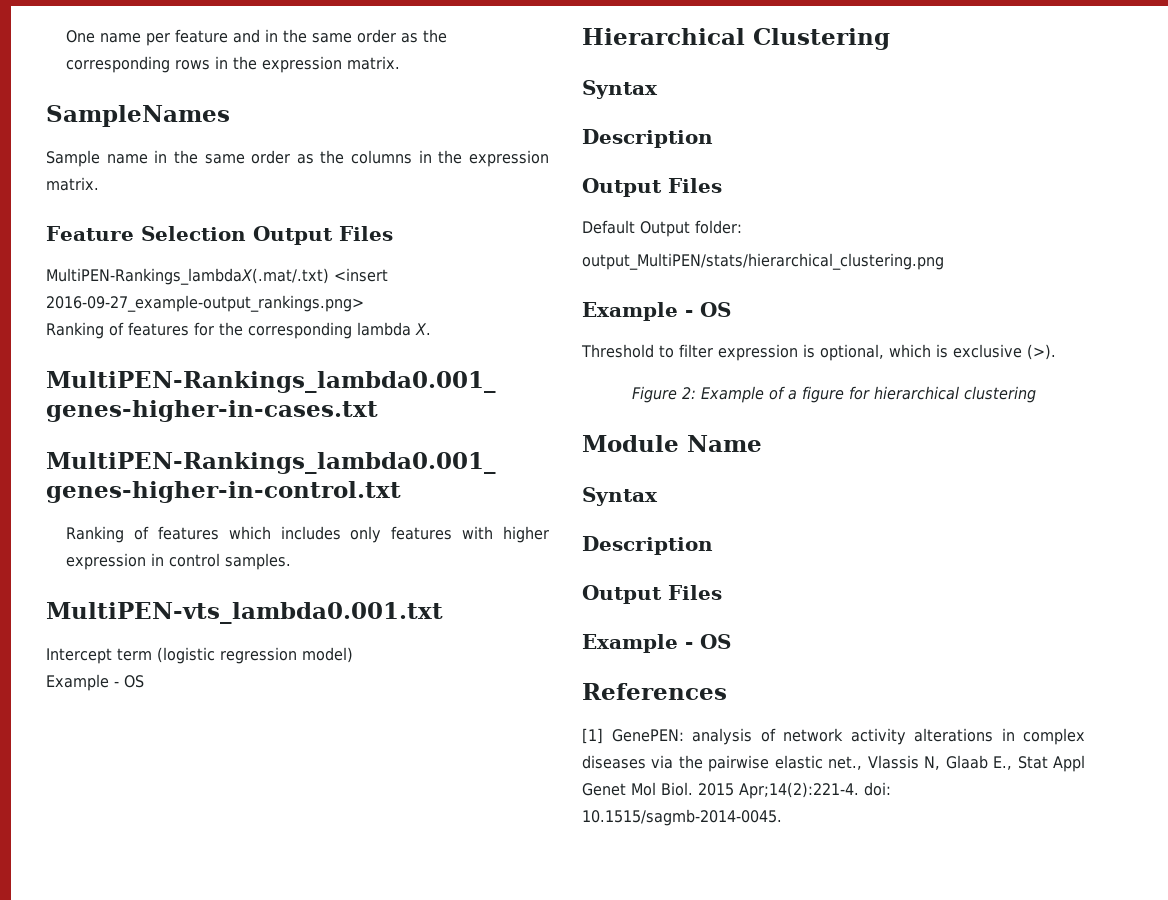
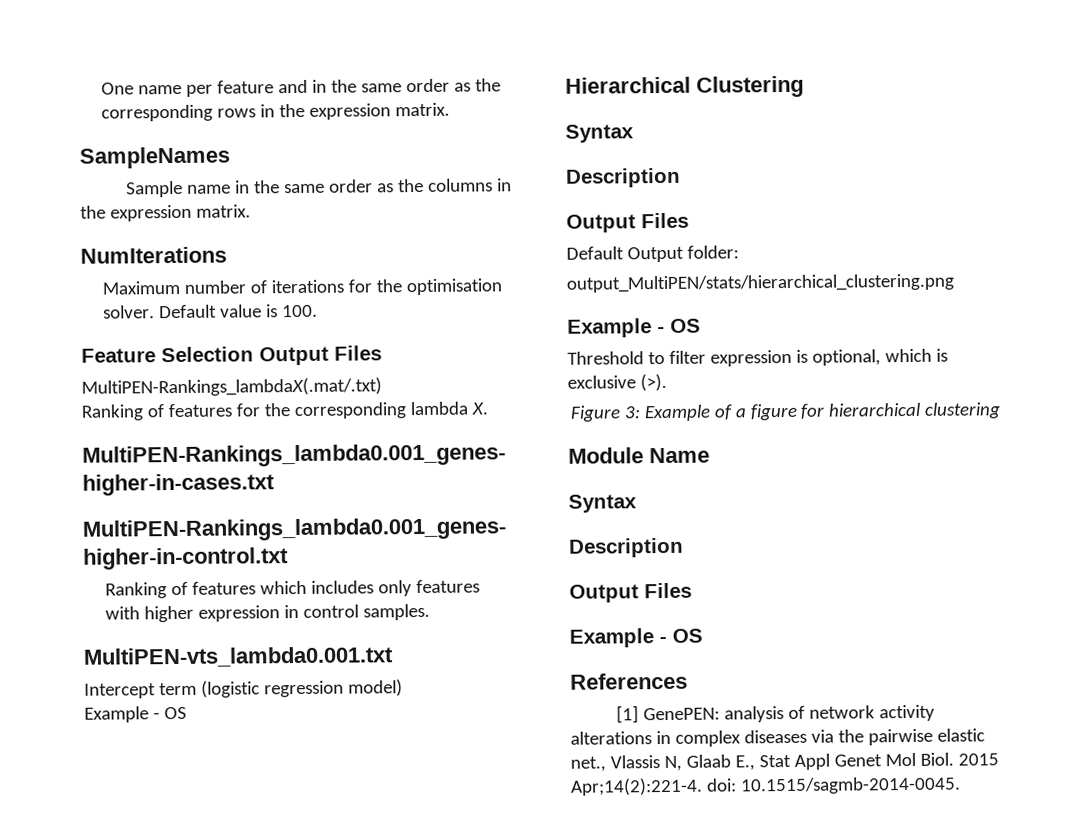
+ NumIterations
+ Maximum number of iterations for the optimisation solver. Default value is 100.
- MultiPEN-Rankings_lambdaX(.mat/.txt) <insert 2016-09-27_example-output_rankings.png>
+ MultiPEN-Rankings_lambdaX(.mat/.txt)
- Figure 2: Example of a figure for hierarchical clustering
+ Figure 3: Example of a figure for hierarchical clustering

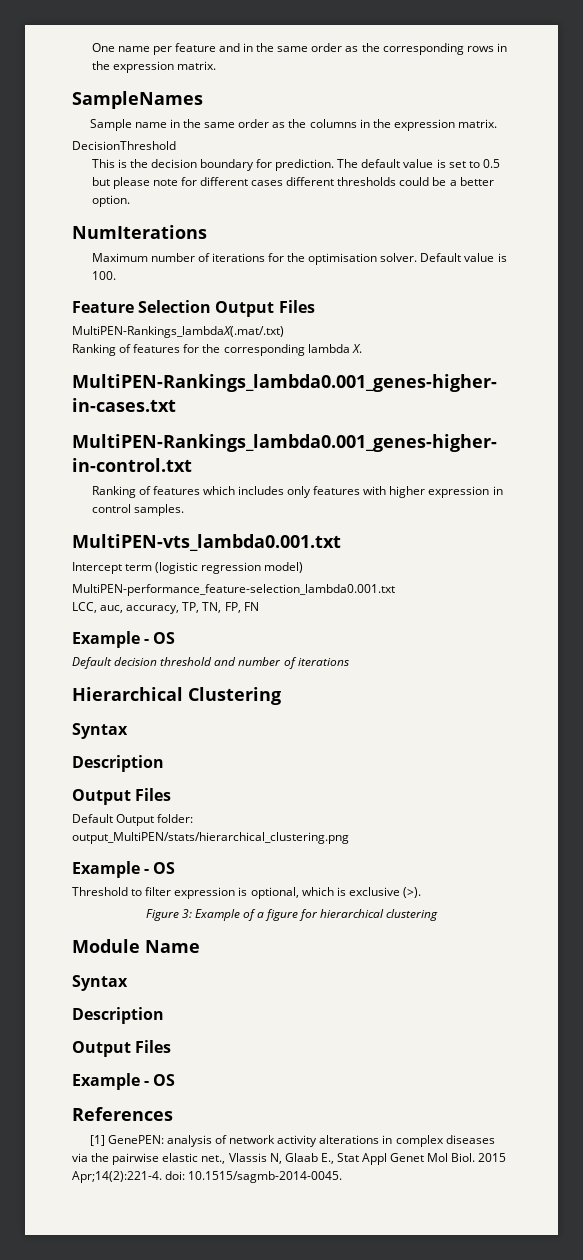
+ DecisionThreshold
+ This is the decision boundary for prediction. The default value is set to 0.5 but please note for different cases different thresholds could be a better option.
  Intercept term (logistic regression model)
+ MultiPEN-performance_feature-selection_lambda0.001.txt
+ LCC, auc, accuracy, TP, TN, FP, FN
  Example - OS
+ Default decision threshold and number of iterations

